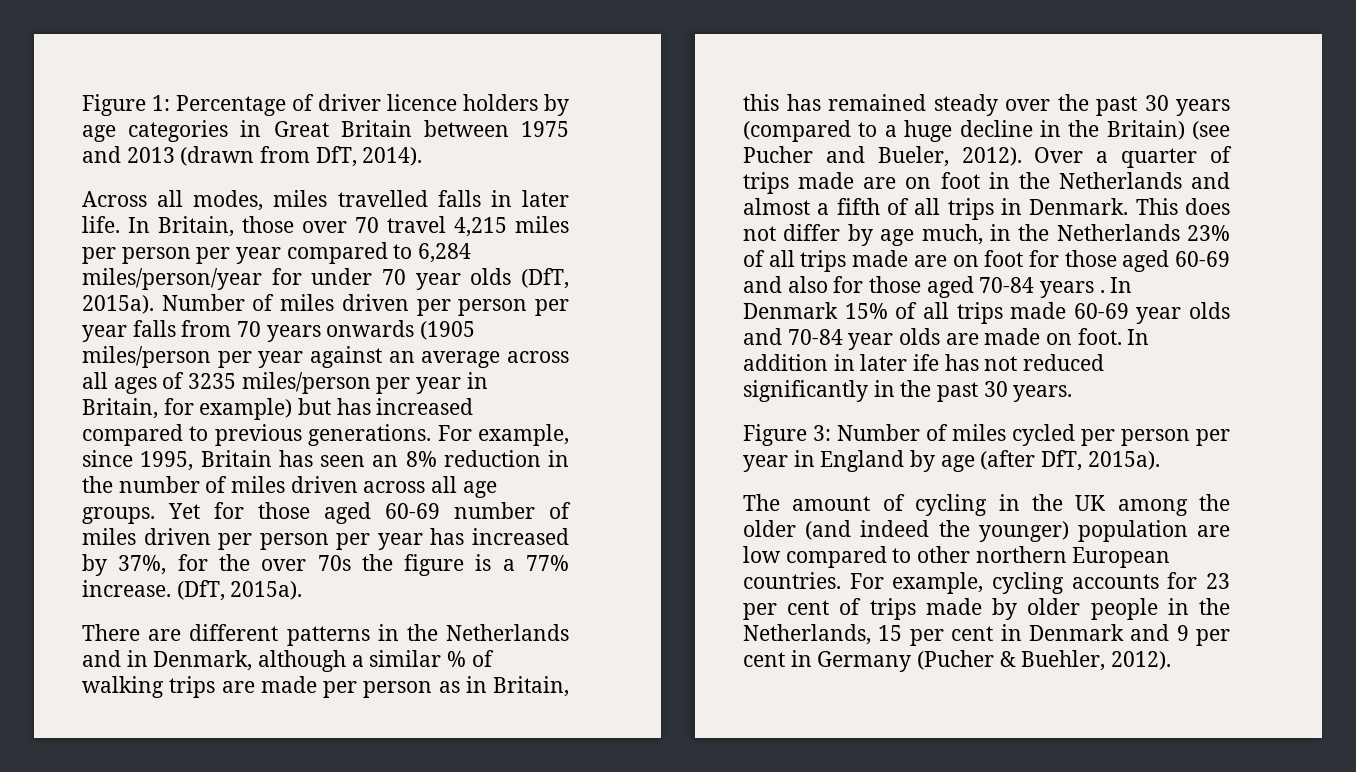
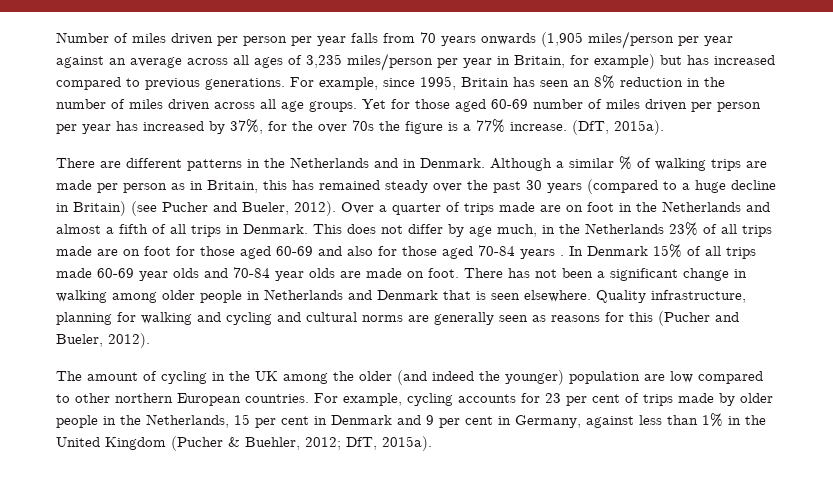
- Figure 1: Percentage of driver licence holders by age categories in Great Britain between 1975 and 2013 (drawn from DfT, 2014).
- Across all modes, miles travelled falls in later life. In Britain, those over 70 travel 4,215 miles per person per year compared to 6,284 miles/person/year for under 70 year olds (DfT, 2015a). Number of miles driven per person per year falls from 70 years onwards (1905 miles/person per year against an average across all ages of 3235 miles/person per year in Britain, for example) but has increased compared to previous generations.
+ Number of miles driven per person per year falls from 70 years onwards (1,905 miles/person per year against an average across all ages of 3,235 miles/person per year in Britain, for example) but has increased compared to previous generations.
- There are different patterns in the Netherlands and in Denmark, although a similar % of walking trips are made per person as in Britain, this has remained steady over the past 30 years (compared to a huge decline in the Britain) (see Pucher and Bueler, 2012).
+ There are different patterns in the Netherlands and in Denmark. Although a similar % of walking trips are made per person as in Britain, this has remained steady over the past 30 years (compared to a huge decline in Britain) (see Pucher and Bueler, 2012).
- In addition in later ife has not reduced significantly in the past 30 years.
- Figure 3: Number of miles cycled per person per year in England by age (after DfT, 2015a).
+ There has not been a significant change in walking among older people in Netherlands and Denmark that is seen elsewhere. Quality infrastructure, planning for walking and cycling and cultural norms are generally seen as reasons for this (Pucher and Bueler, 2012).
- For example, cycling accounts for 23 per cent of trips made by older people in the Netherlands, 15 per cent in Denmark and 9 per cent in Germany (Pucher & Buehler, 2012).
+ For example, cycling accounts for 23 per cent of trips made by older people in the Netherlands, 15 per cent in Denmark and 9 per cent in Germany, against less than 1% in the United Kingdom (Pucher & Buehler, 2012; DfT, 2015a).

